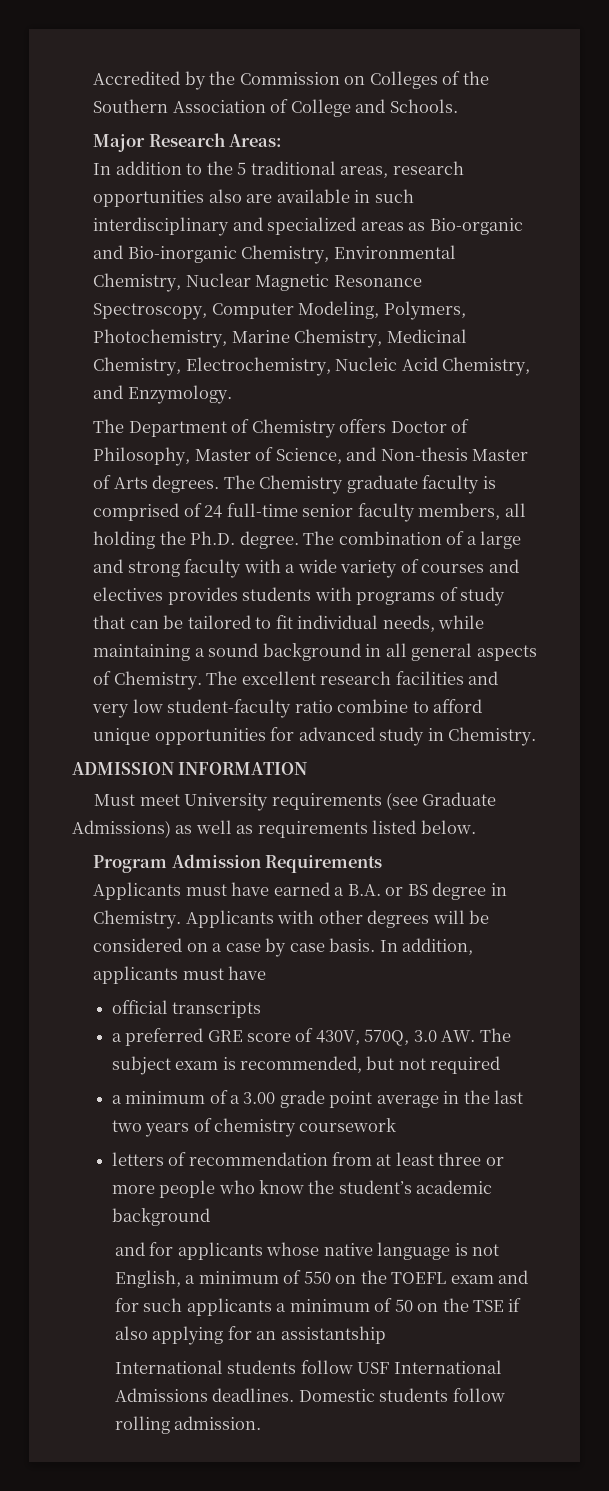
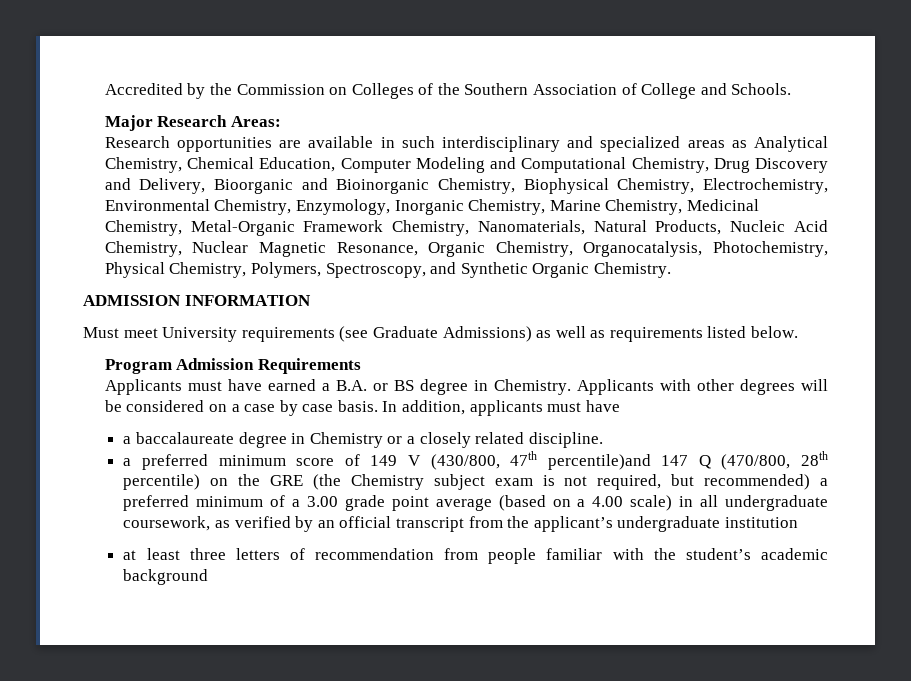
- In addition to the 5 traditional areas, research opportunities also are available in such interdisciplinary and specialized areas as Bio-organic and Bio-inorganic Chemistry, Environmental Chemistry, Nuclear Magnetic Resonance Spectroscopy, Computer Modeling, Polymers, Photochemistry, Marine Chemistry, Medicinal Chemistry, Electrochemistry, Nucleic Acid Chemistry, and Enzymology.
- The Department of Chemistry offers Doctor of Philosophy, Master of Science, and Non-thesis Master of Arts degrees. The Chemistry graduate faculty is comprised of 24 full-time senior faculty members, all holding the Ph.D. degree. The combination of a large and strong faculty with a wide variety of courses and electives provides students with programs of study that can be tailored to fit individual needs, while maintaining a sound background in all general aspects of Chemistry. The excellent research facilities and very low student-faculty ratio combine to afford unique opportunities for advanced study in Chemistry.
+ Research opportunities are available in such interdisciplinary and specialized areas as Analytical Chemistry, Chemical Education, Computer Modeling and Computational Chemistry, Drug Discovery and Delivery, Bioorganic and Bioinorganic Chemistry, Biophysical Chemistry, Electrochemistry, Environmental Chemistry, Enzymology, Inorganic Chemistry, Marine Chemistry, Medicinal Chemistry, Metal-Organic Framework Chemistry, Nanomaterials, Natural Products, Nucleic Acid Chemistry, Nuclear Magnetic Resonance, Organic Chemistry, Organocatalysis, Photochemistry, Physical Chemistry, Polymers, Spectroscopy, and Synthetic Organic Chemistry.
- official transcripts
- a preferred GRE score of 430V, 570Q, 3.0 AW. The subject exam is recommended, but not required
- a minimum of a 3.00 grade point average in the last two years of chemistry coursework
- letters of recommendation from at least three or more people who know the student’s academic background
- and for applicants whose native language is not English, a minimum of 550 on the TOEFL exam and for such applicants a minimum of 50 on the TSE if also applying for an assistantship
- International students follow USF International Admissions deadlines. Domestic students follow rolling admission.
+ a baccalaureate degree in Chemistry or a closely related discipline.
+ a preferred minimum score of 149 V (430/800, 47th percentile)and 147 Q (470/800, 28th percentile) on the GRE (the Chemistry subject exam is not required, but recommended) a preferred minimum of a 3.00 grade point average (based on a 4.00 scale) in all undergraduate coursework, as verified by an official transcript from the applicant’s undergraduate institution
+ at least three letters of recommendation from people familiar with the student’s academic background

